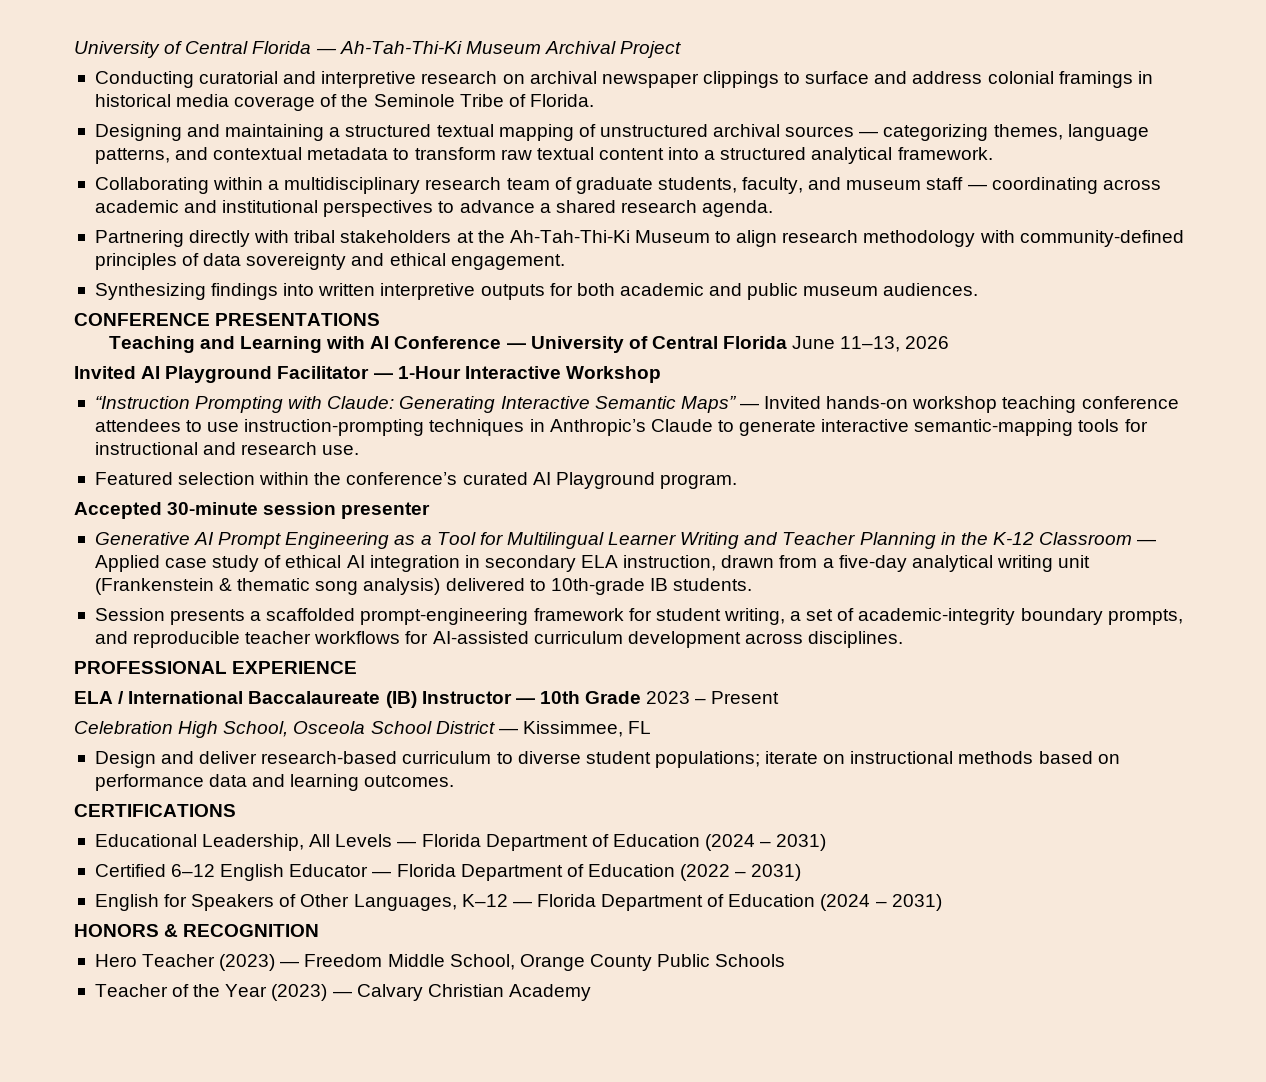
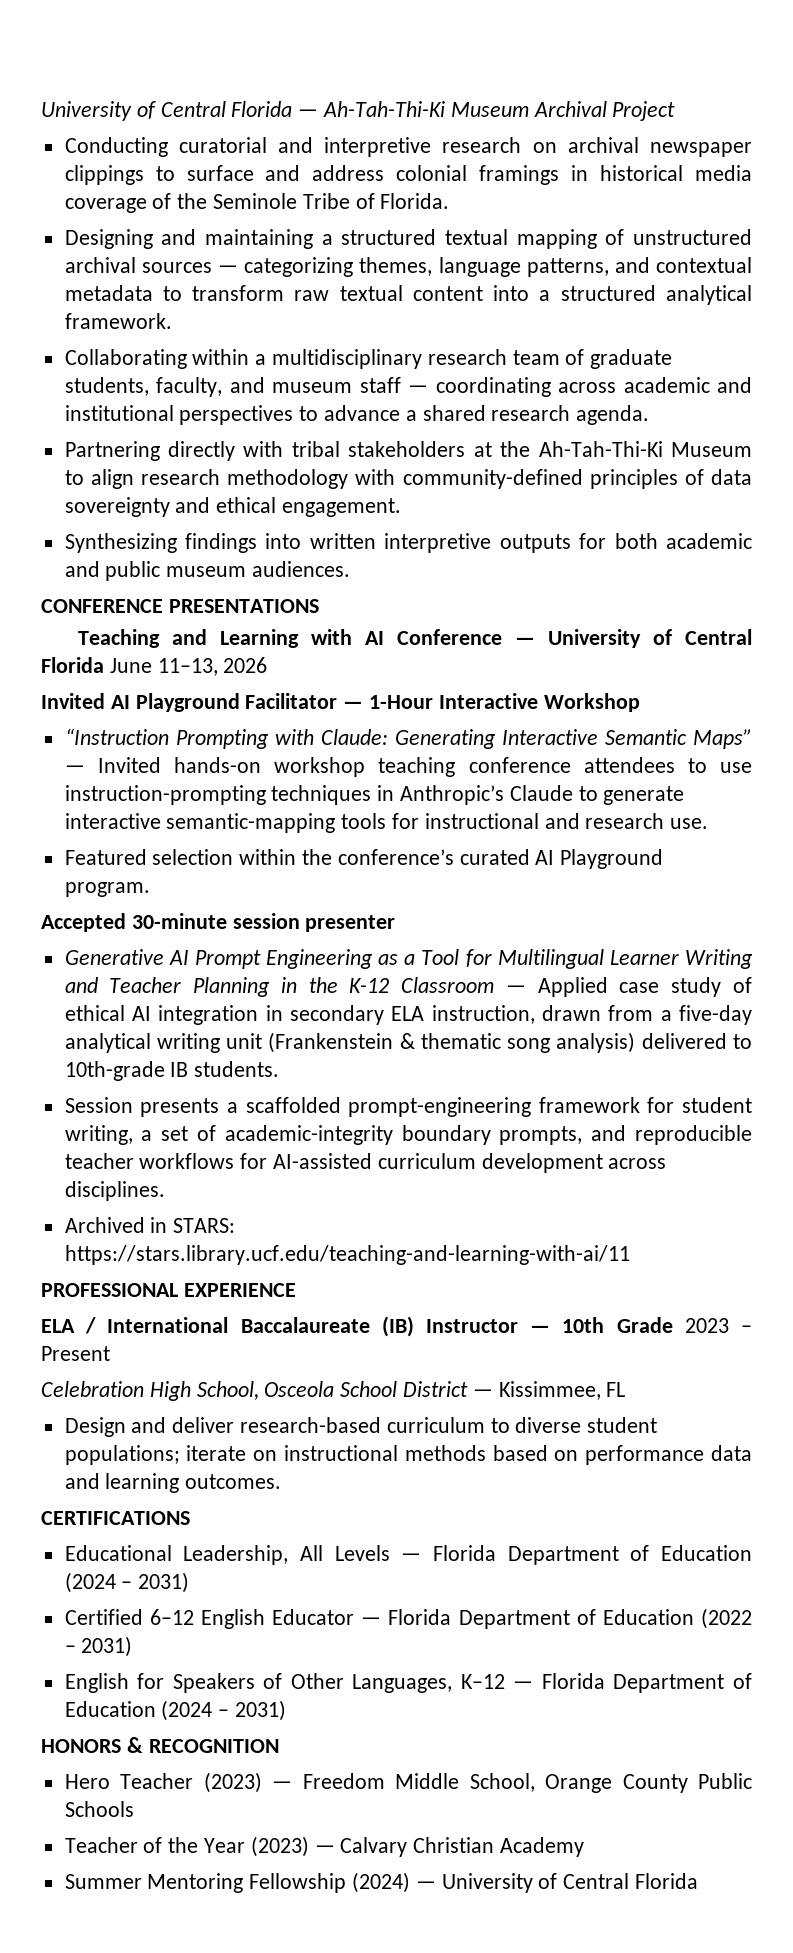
+ Archived in STARS: https://stars.library.ucf.edu/teaching-and-learning-with-ai/11
+ Summer Mentoring Fellowship (2024) — University of Central Florida

